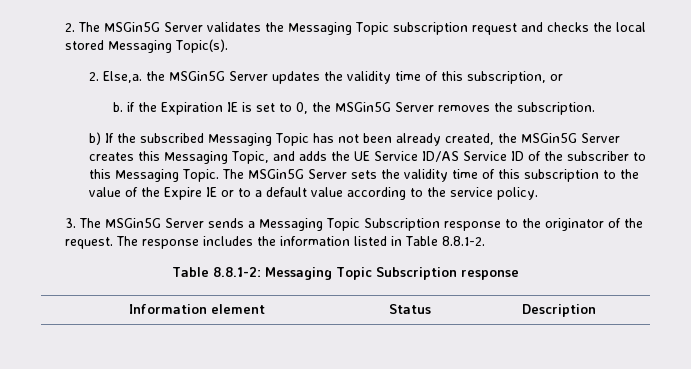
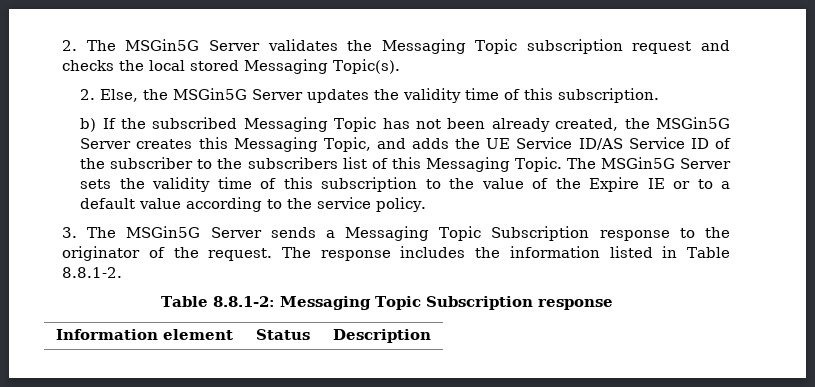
- 2. Else,a. the MSGin5G Server updates the validity time of this subscription, or
- b. if the Expiration IE is set to 0, the MSGin5G Server removes the subscription.
+ 2. Else, the MSGin5G Server updates the validity time of this subscription.
- b) If the subscribed Messaging Topic has not been already created, the MSGin5G Server creates this Messaging Topic, and adds the UE Service ID/AS Service ID of the subscriber to this Messaging Topic.
+ b) If the subscribed Messaging Topic has not been already created, the MSGin5G Server creates this Messaging Topic, and adds the UE Service ID/AS Service ID of the subscriber to the subscribers list of this Messaging Topic.

